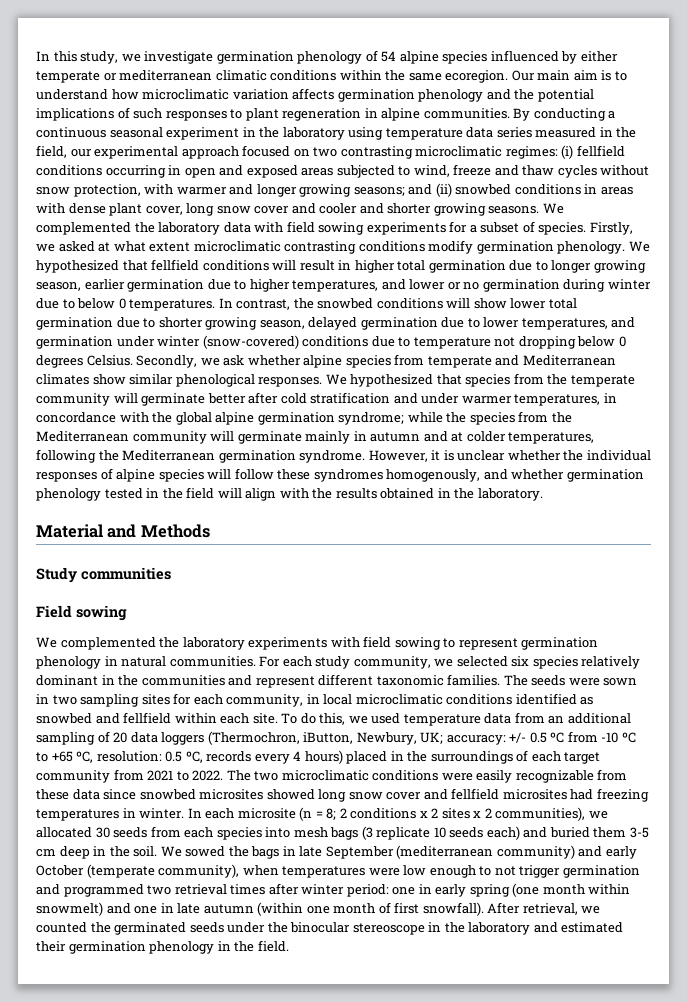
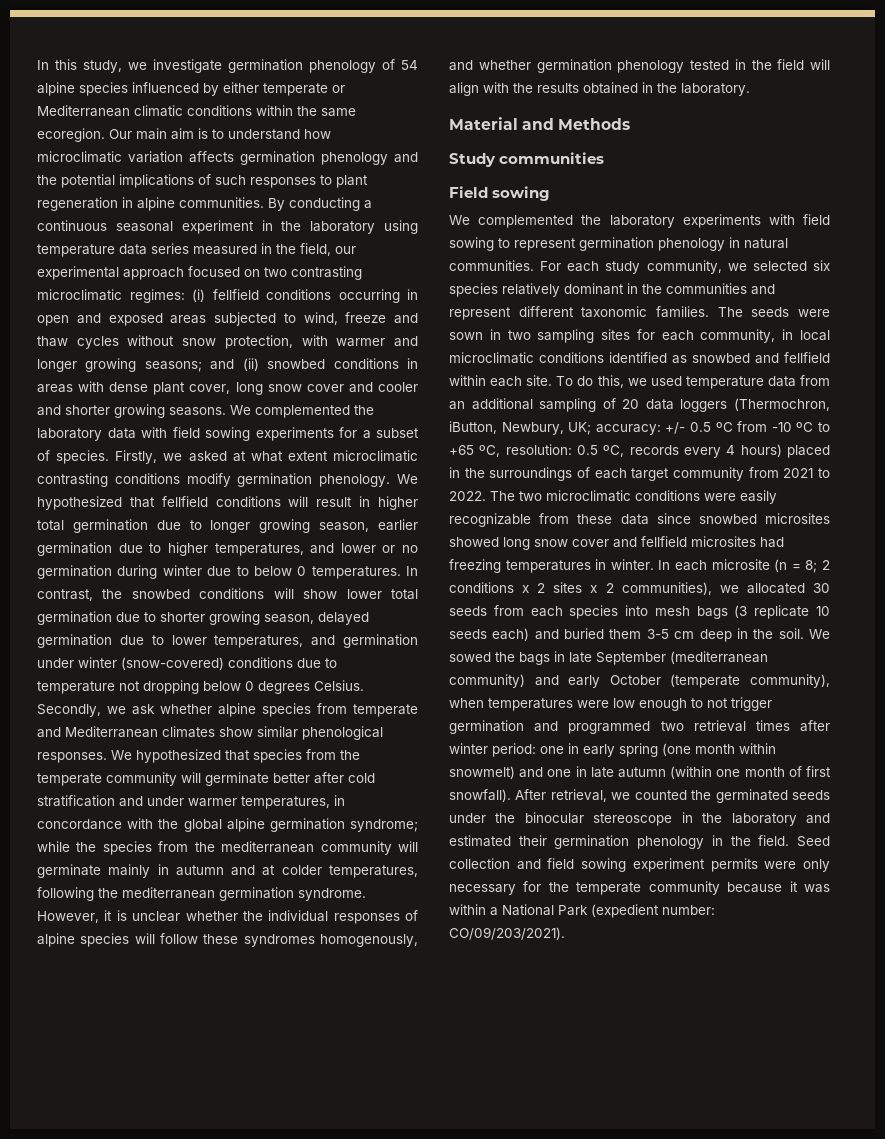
- In this study, we investigate germination phenology of 54 alpine species influenced by either temperate or mediterranean climatic conditions within the same ecoregion.
+ In this study, we investigate germination phenology of 54 alpine species influenced by either temperate or Mediterranean climatic conditions within the same ecoregion.
- We hypothesized that species from the temperate community will germinate better after cold stratification and under warmer temperatures, in concordance with the global alpine germination syndrome; while the species from the Mediterranean community will germinate mainly in autumn and at colder temperatures, following the Mediterranean germination syndrome.
+ We hypothesized that species from the temperate community will germinate better after cold stratification and under warmer temperatures, in concordance with the global alpine germination syndrome; while the species from the mediterranean community will germinate mainly in autumn and at colder temperatures, following the mediterranean germination syndrome.
+ Seed collection and field sowing experiment permits were only necessary for the temperate community because it was within a National Park (expedient number: CO/09/203/2021).

